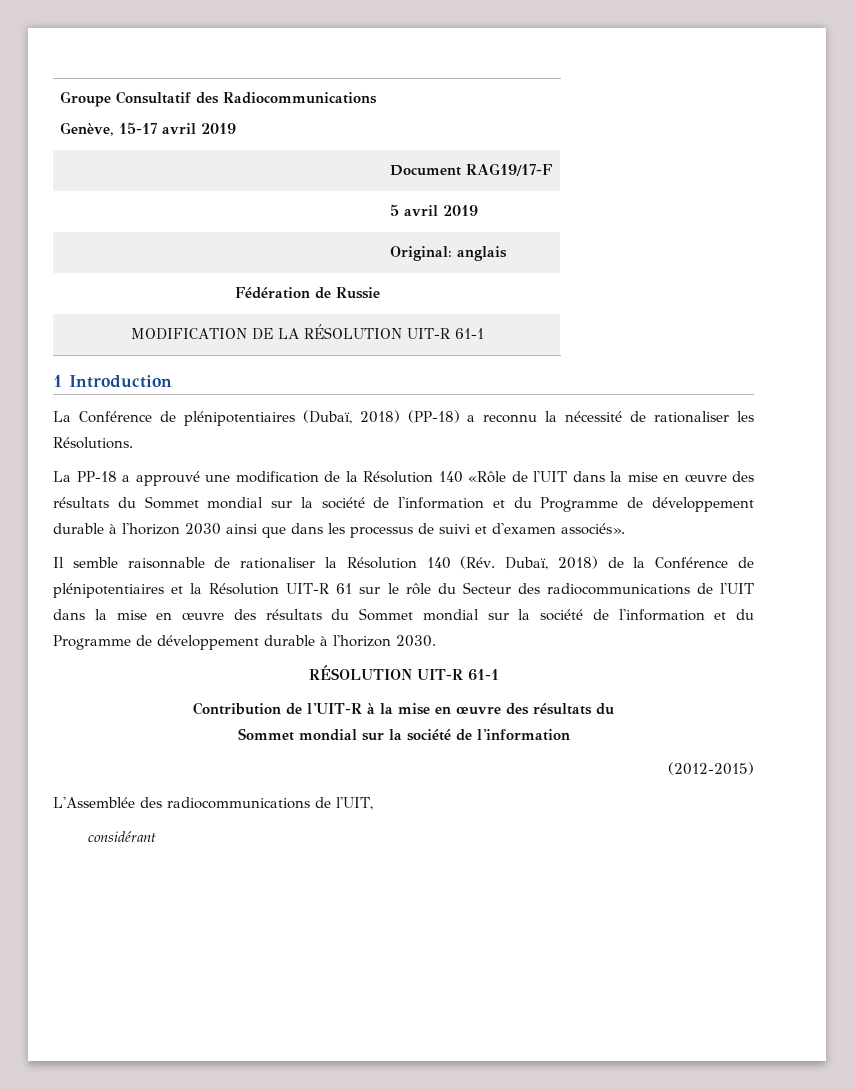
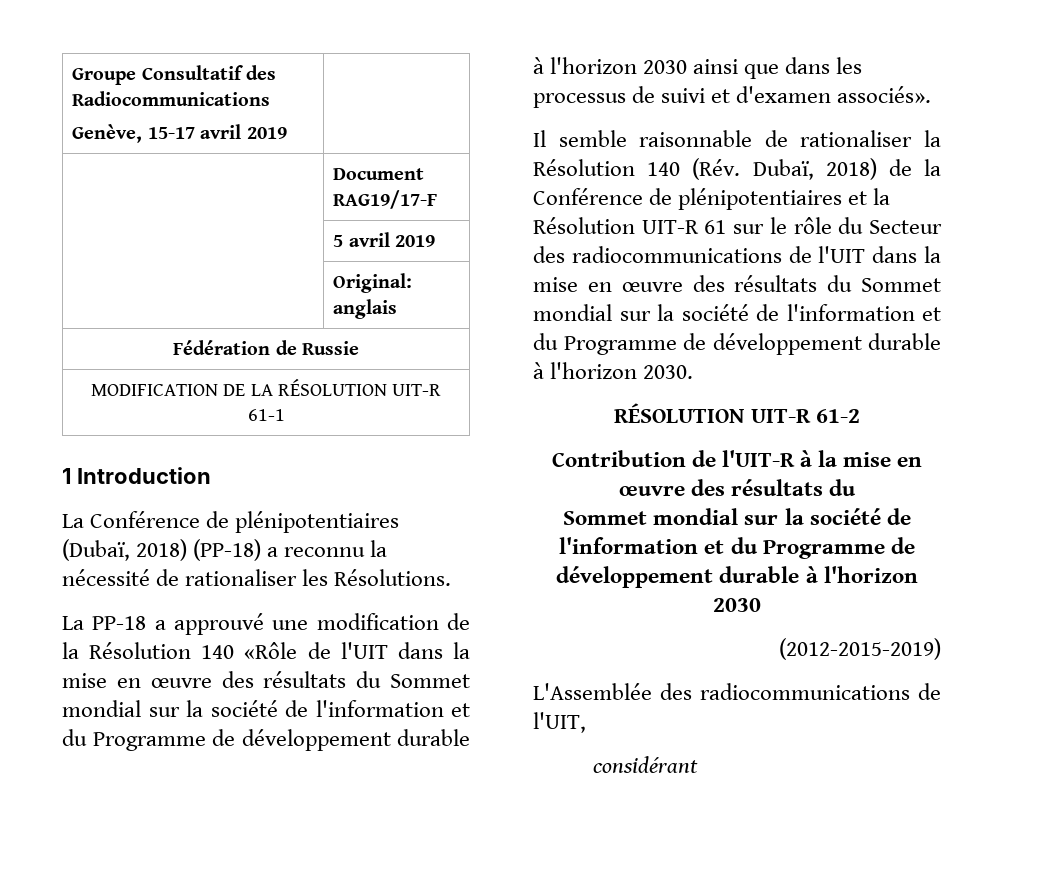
  Il semble raisonnable de rationaliser la Résolution 140 (Rév. Dubaï, 2018) de la Conférence de plénipotentiaires et la Résolution UIT-R 61 sur le rôle du Secteur des radiocommunications de l'UIT dans la mise en œuvre des résultats du Sommet mondial sur la société de l'information et du Programme de développement durable à l'horizon 2030.
- RÉSOLUTION UIT-R 61-1
+ RÉSOLUTION UIT-R 61-2
  Contribution de l'UIT-R à la mise en œuvre des résultats du
- Sommet mondial sur la société de l'information
- (2012-2015)
+ Sommet mondial sur la société de l'information et du Programme de développement durable à l'horizon 2030
+ (2012-2015-2019)

